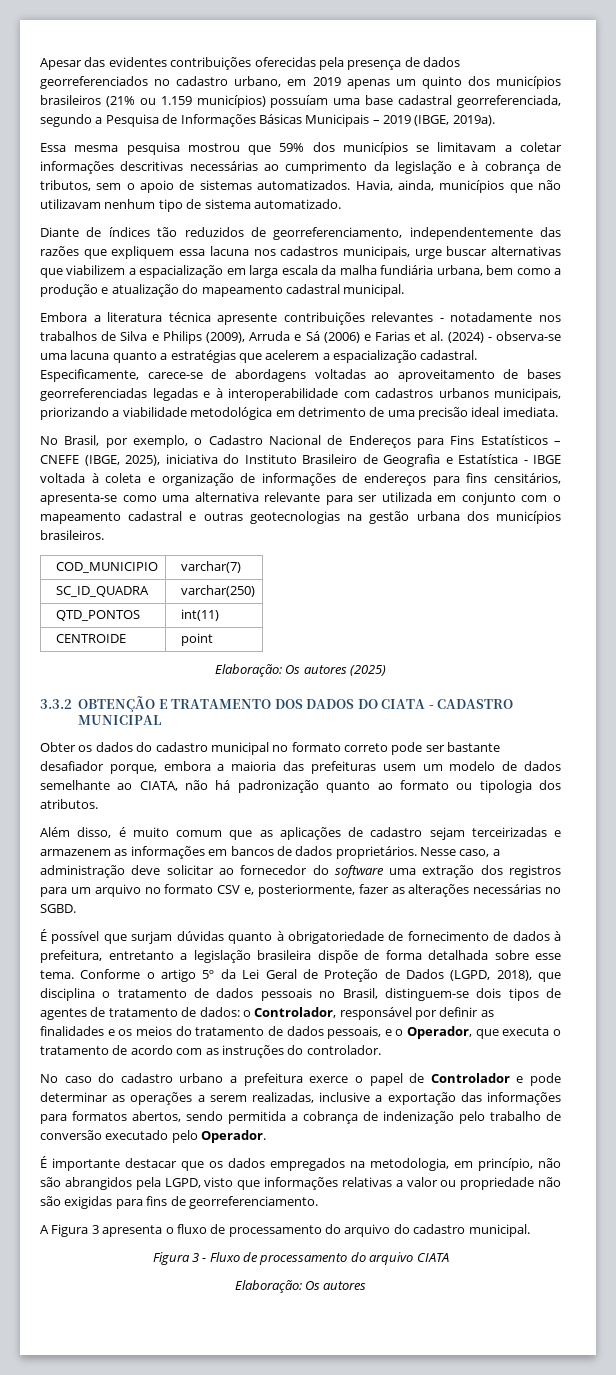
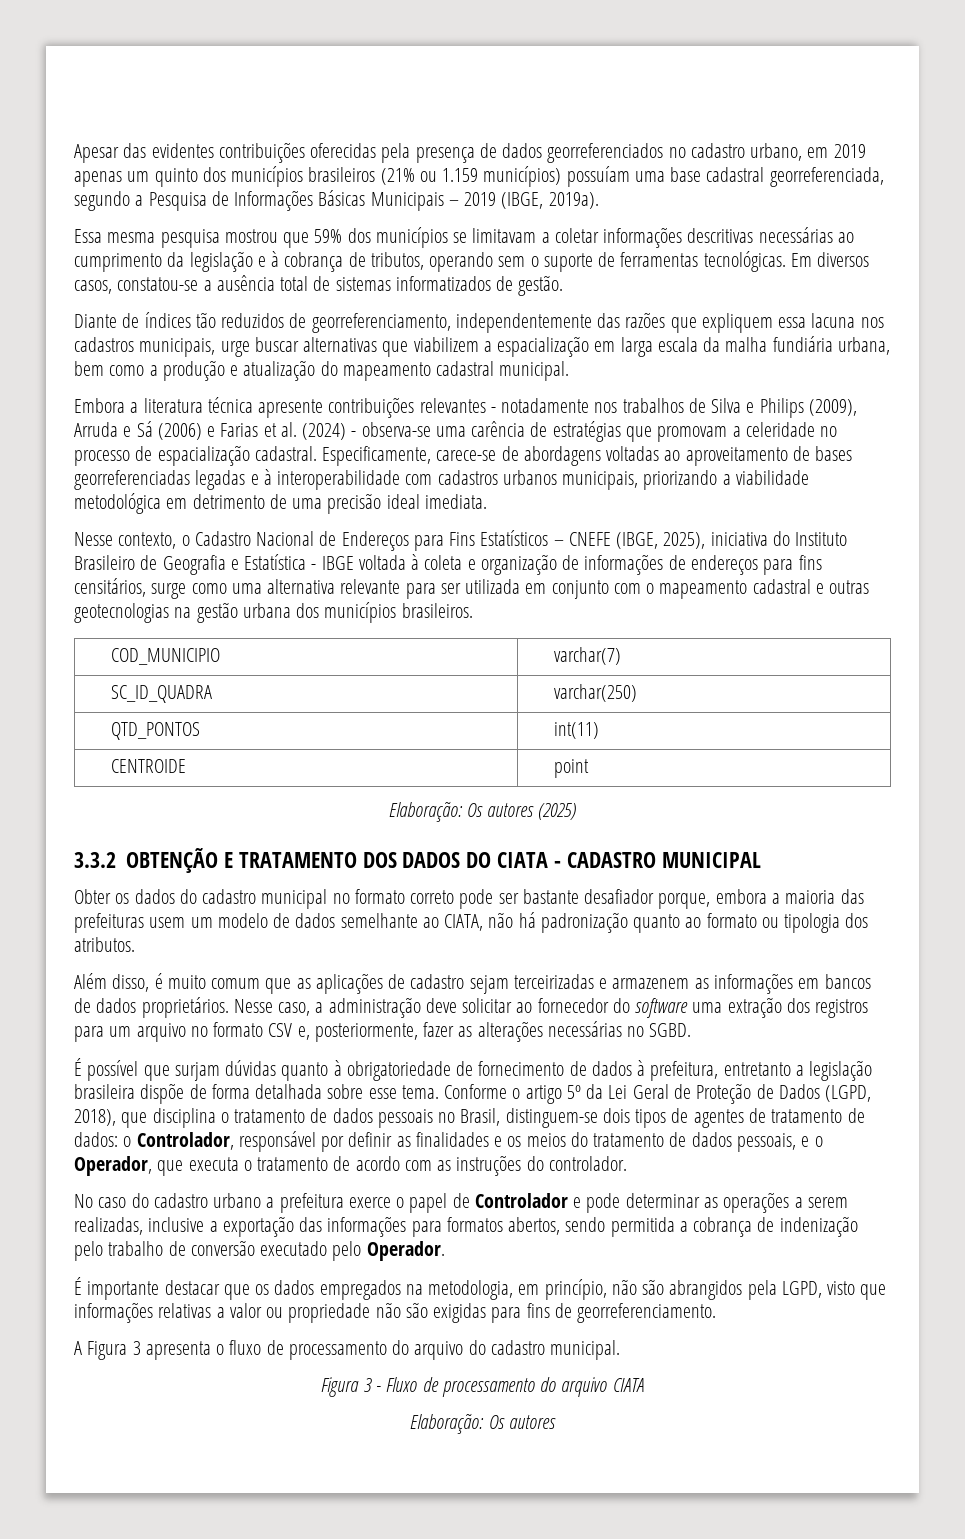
- Essa mesma pesquisa mostrou que 59% dos municípios se limitavam a coletar informações descritivas necessárias ao cumprimento da legislação e à cobrança de tributos, sem o apoio de sistemas automatizados. Havia, ainda, municípios que não utilizavam nenhum tipo de sistema automatizado.
+ Essa mesma pesquisa mostrou que 59% dos municípios se limitavam a coletar informações descritivas necessárias ao cumprimento da legislação e à cobrança de tributos, operando sem o suporte de ferramentas tecnológicas. Em diversos casos, constatou-se a ausência total de sistemas informatizados de gestão.
- Embora a literatura técnica apresente contribuições relevantes - notadamente nos trabalhos de Silva e Philips (2009), Arruda e Sá (2006) e Farias et al. (2024) - observa-se uma lacuna quanto a estratégias que acelerem a espacialização cadastral.
+ Embora a literatura técnica apresente contribuições relevantes - notadamente nos trabalhos de Silva e Philips (2009), Arruda e Sá (2006) e Farias et al. (2024) - observa-se uma carência de estratégias que promovam a celeridade no processo de espacialização cadastral.
- No Brasil, por exemplo, o Cadastro Nacional de Endereços para Fins Estatísticos – CNEFE (IBGE, 2025), iniciativa do Instituto Brasileiro de Geografia e Estatística - IBGE voltada à coleta e organização de informações de endereços para fins censitários, apresenta-se como uma alternativa relevante para ser utilizada em conjunto com o mapeamento cadastral e outras geotecnologias na gestão urbana dos municípios brasileiros.
+ Nesse contexto, o Cadastro Nacional de Endereços para Fins Estatísticos – CNEFE (IBGE, 2025), iniciativa do Instituto Brasileiro de Geografia e Estatística - IBGE voltada à coleta e organização de informações de endereços para fins censitários, surge como uma alternativa relevante para ser utilizada em conjunto com o mapeamento cadastral e outras geotecnologias na gestão urbana dos municípios brasileiros.

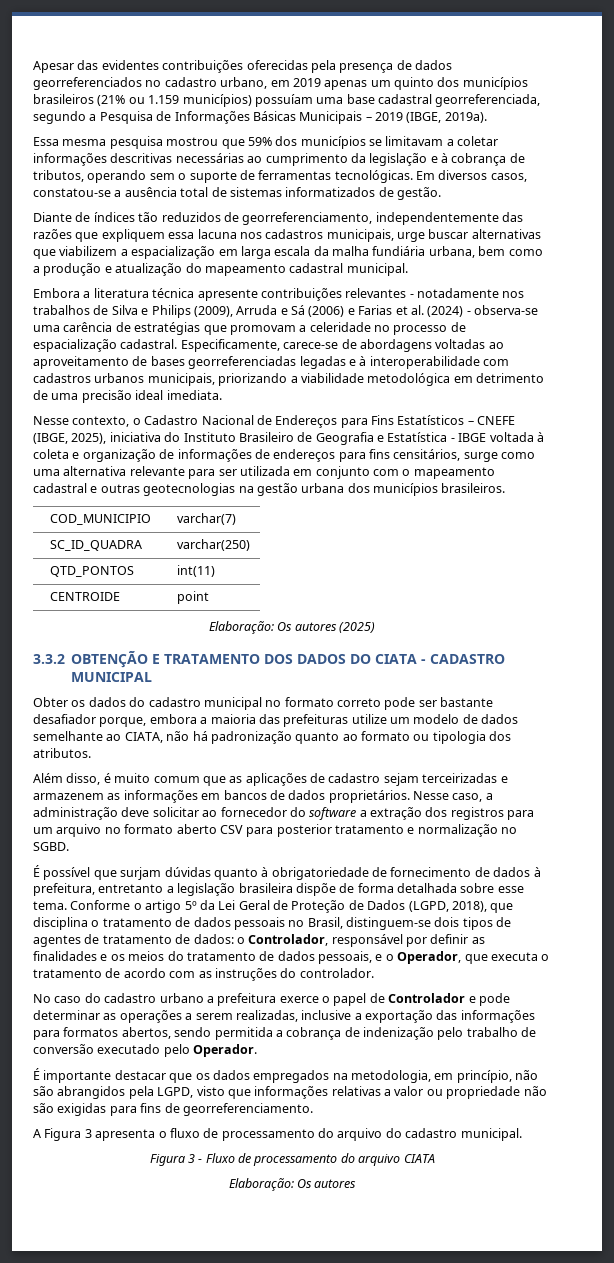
- Obter os dados do cadastro municipal no formato correto pode ser bastante desafiador porque, embora a maioria das prefeituras usem um modelo de dados semelhante ao CIATA, não há padronização quanto ao formato ou tipologia dos atributos.
+ Obter os dados do cadastro municipal no formato correto pode ser bastante desafiador porque, embora a maioria das prefeituras utilize um modelo de dados semelhante ao CIATA, não há padronização quanto ao formato ou tipologia dos atributos.
- Nesse caso, a administração deve solicitar ao fornecedor do software uma extração dos registros para um arquivo no formato CSV e, posteriormente, fazer as alterações necessárias no SGBD.
+ Nesse caso, a administração deve solicitar ao fornecedor do software a extração dos registros para um arquivo no formato aberto CSV para posterior tratamento e normalização no SGBD.

